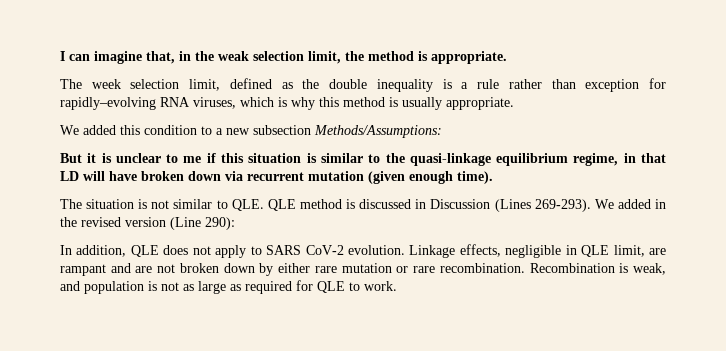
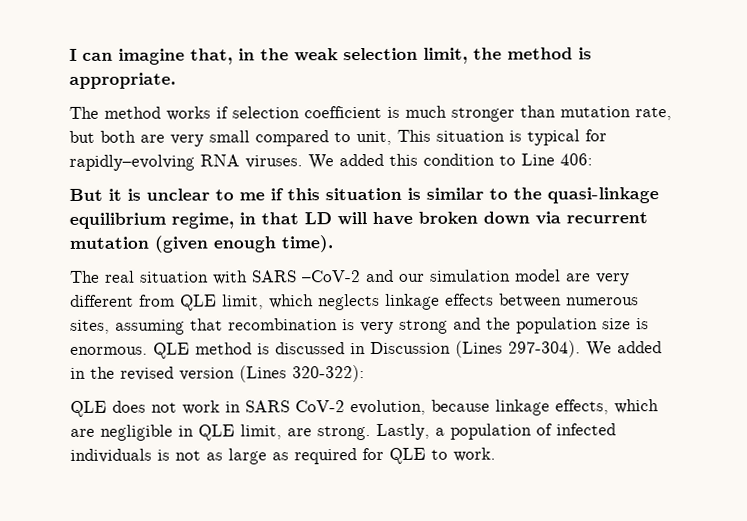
- The week selection limit, defined as the double inequality is a rule rather than exception for rapidly–evolving RNA viruses, which is why this method is usually appropriate.
- We added this condition to a new subsection Methods/Assumptions:
+ The method works if selection coefficient is much stronger than mutation rate, but both are very small compared to unit, This situation is typical for rapidly–evolving RNA viruses. We added this condition to Line 406:
- The situation is not similar to QLE. QLE method is discussed in Discussion (Lines 269-293).
+ The real situation with SARS –CoV-2 and our simulation model are very different from QLE limit, which neglects linkage effects between numerous sites, assuming that recombination is very strong and the population size is enormous. QLE method is discussed in Discussion (Lines 297-304).
- We added in the revised version (Line 290):
- In addition, QLE does not apply to SARS CoV-2 evolution. Linkage effects, negligible in QLE limit, are rampant and are not broken down by either rare mutation or rare recombination. Recombination is weak, and population is not as large as required for QLE to work.
+ We added in the revised version (Lines 320-322):
+ QLE does not work in SARS CoV-2 evolution, because linkage effects, which are negligible in QLE limit, are strong. Lastly, a population of infected individuals is not as large as required for QLE to work.

